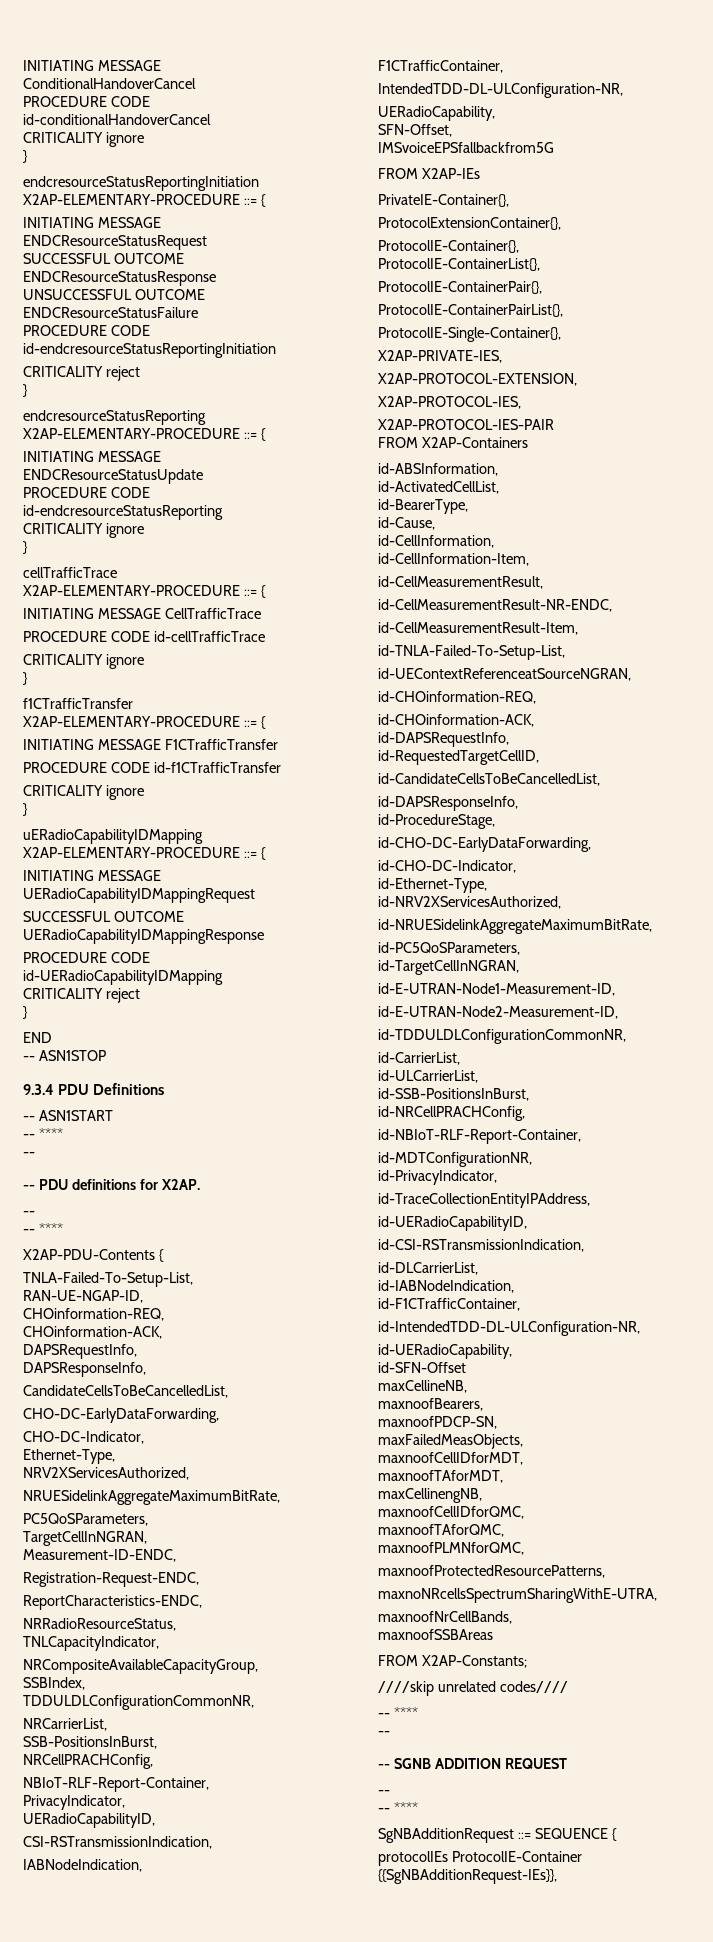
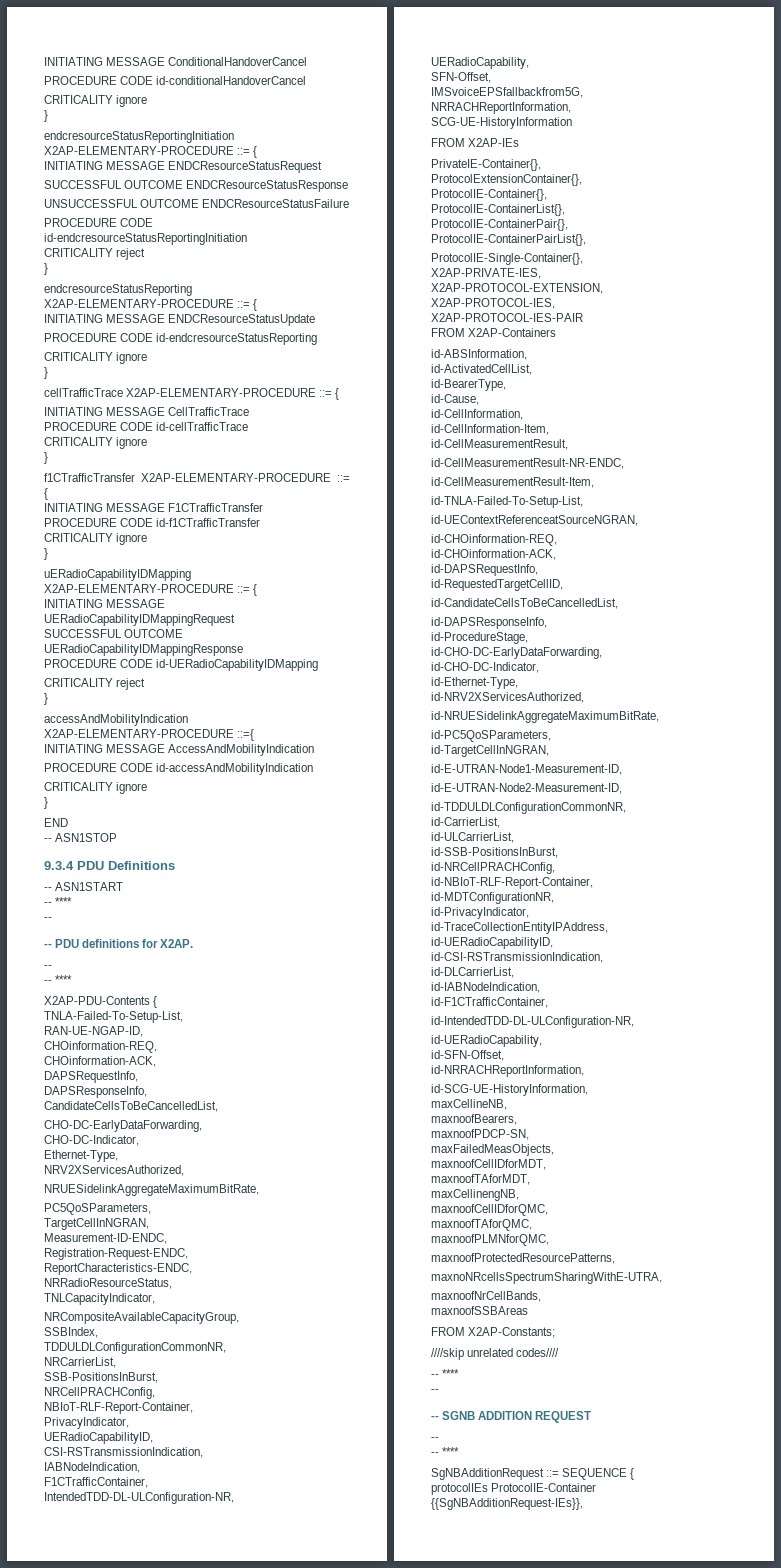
+ accessAndMobilityIndication X2AP-ELEMENTARY-PROCEDURE ::={
+ INITIATING MESSAGE AccessAndMobilityIndication
+ PROCEDURE CODE id-accessAndMobilityIndication
+ CRITICALITY ignore
+ }
- IMSvoiceEPSfallbackfrom5G
+ IMSvoiceEPSfallbackfrom5G,
+ NRRACHReportInformation,
+ SCG-UE-HistoryInformation
- id-SFN-Offset
+ id-SFN-Offset,
+ id-NRRACHReportInformation,
+ id-SCG-UE-HistoryInformation,

